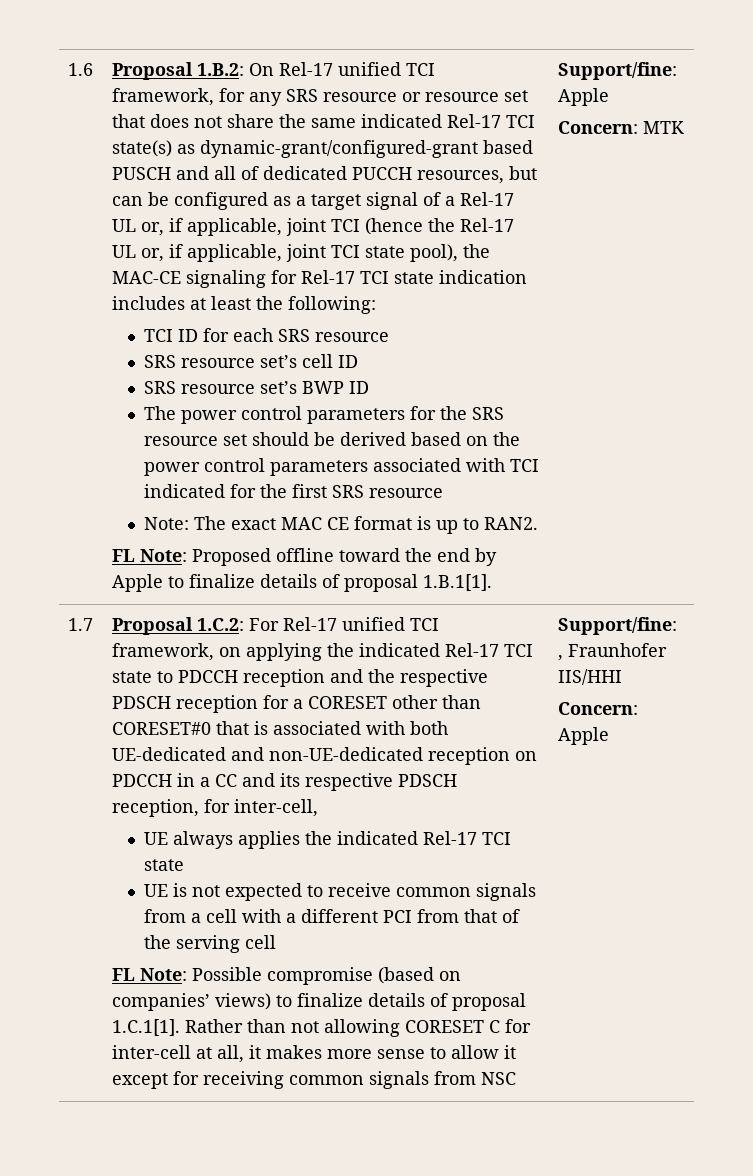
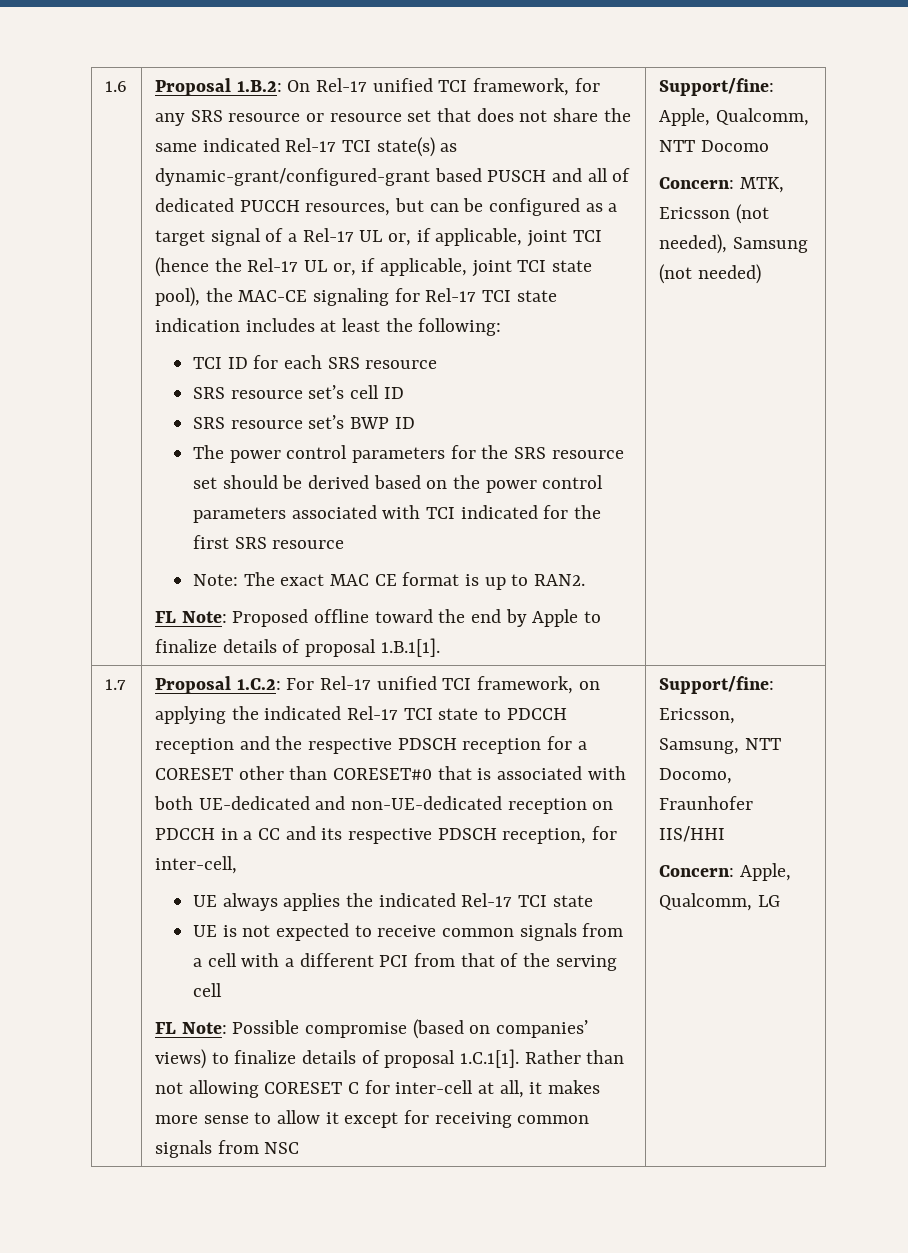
- Support/fine: Apple
- Concern: MTK
+ Support/fine: Apple, Qualcomm, NTT Docomo
+ Concern: MTK, Ericsson (not needed), Samsung (not needed)
- Support/fine: , Fraunhofer IIS/HHI
+ Support/fine: Ericsson, Samsung, NTT Docomo, Fraunhofer IIS/HHI
- Concern: Apple
+ Concern: Apple, Qualcomm, LG

